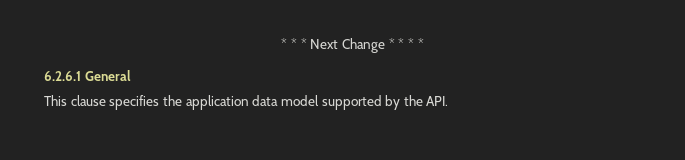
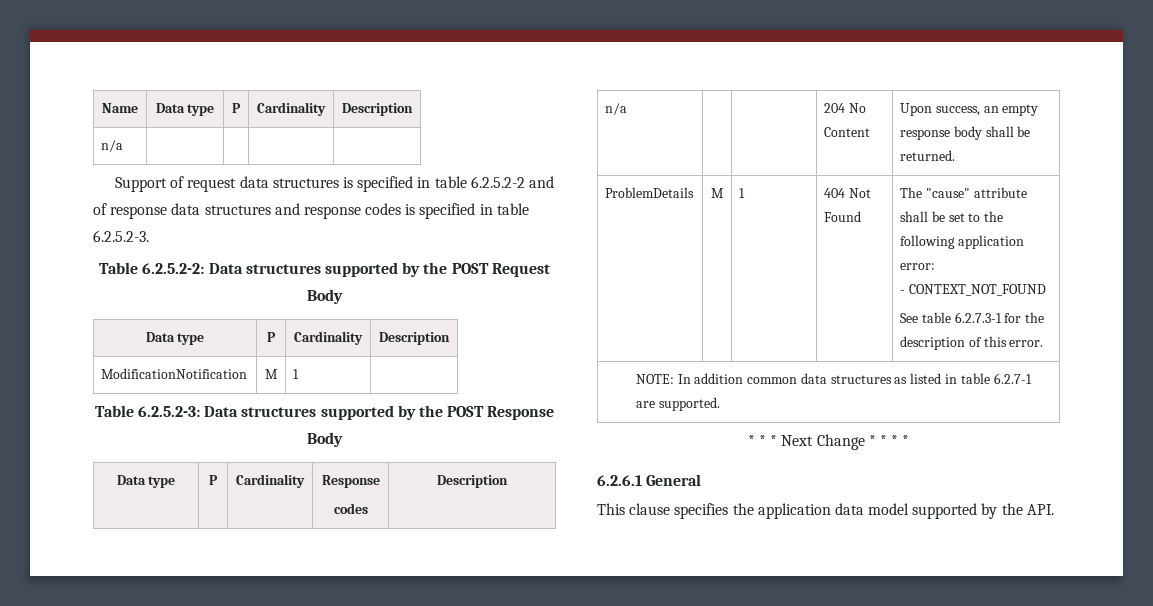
+ Name | Data type | P | Cardinality | Description
+ n/a | | | |
+ Support of request data structures is specified in table 6.2.5.2-2 and of response data structures and response codes is specified in table 6.2.5.2-3.
+ Table 6.2.5.2-2: Data structures supported by the POST Request Body
+ Data type | P | Cardinality | Description
+ ModificationNotification | M | 1 |
+ Table 6.2.5.2-3: Data structures supported by the POST Response Body
+ Data type | P | Cardinality | Response
+ codes | Description
+ n/a | | | 204 No Content | Upon success, an empty response body shall be returned.
+ ProblemDetails | M | 1 | 404 Not Found | The "cause" attribute shall be set to the following application error:
+ - CONTEXT_NOT_FOUND
+ See table 6.2.7.3-1 for the description of this error.
+ NOTE: In addition common data structures as listed in table 6.2.7-1 are supported.

